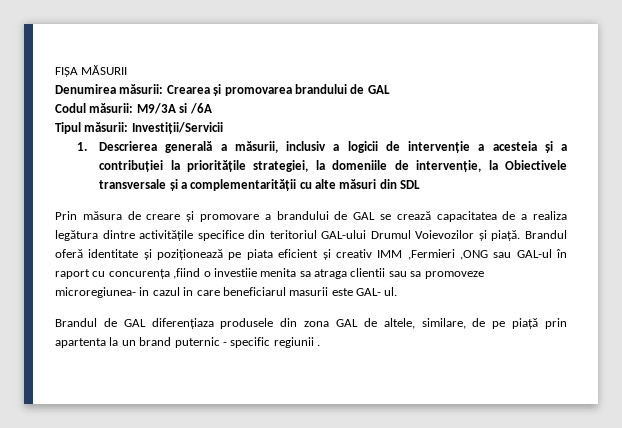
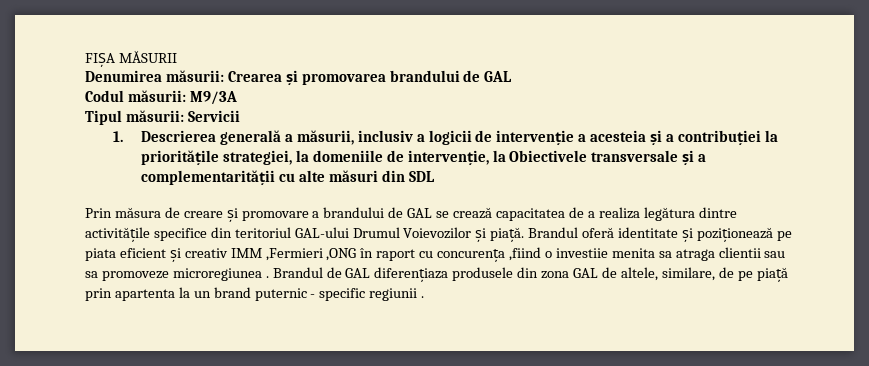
- Codul măsurii: M9/3A si /6A
+ Codul măsurii: M9/3A
- Tipul măsurii: Investiții/Servicii
+ Tipul măsurii: Servicii
- Brandul oferă identitate și poziționează pe piata eficient și creativ IMM ,Fermieri ,ONG sau GAL-ul în raport cu concurența ,fiind o investiie menita sa atraga clientii sau sa promoveze microregiunea- in cazul in care beneficiarul masurii este GAL- ul.
- Brandul de GAL diferențiaza produsele din zona GAL de altele, similare, de pe piață prin apartenta la un brand puternic - specific regiunii .
+ Brandul oferă identitate și poziționează pe piata eficient și creativ IMM ,Fermieri ,ONG în raport cu concurența ,fiind o investiie menita sa atraga clientii sau sa promoveze microregiunea . Brandul de GAL diferențiaza produsele din zona GAL de altele, similare, de pe piață prin apartenta la un brand puternic - specific regiunii .

